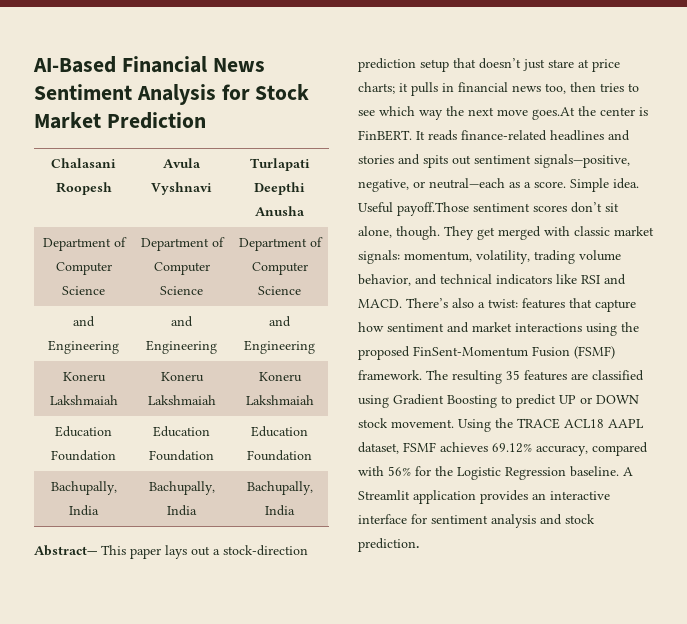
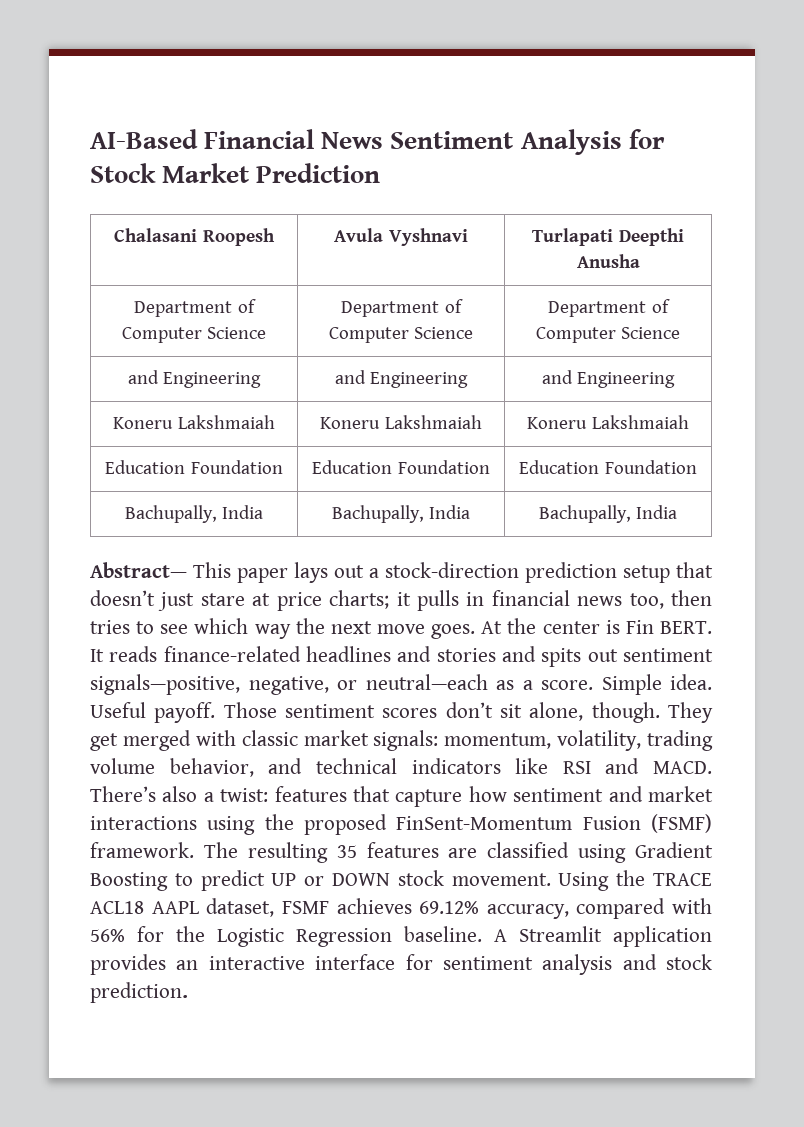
- Abstract— This paper lays out a stock-direction prediction setup that doesn’t just stare at price charts; it pulls in financial news too, then tries to see which way the next move goes.At the center is FinBERT.
+ Abstract— This paper lays out a stock-direction prediction setup that doesn’t just stare at price charts; it pulls in financial news too, then tries to see which way the next move goes. At the center is Fin BERT.
- Useful payoff.Those sentiment scores don’t sit alone, though.
+ Useful payoff. Those sentiment scores don’t sit alone, though.

